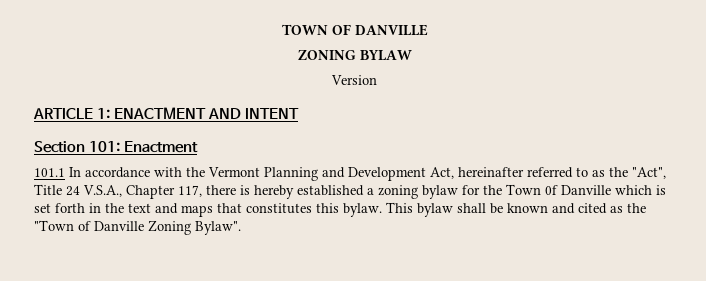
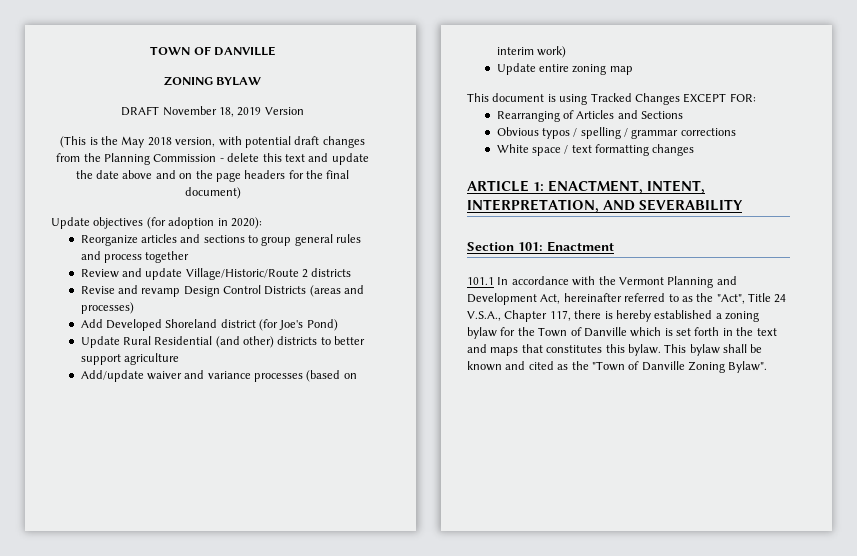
- Version
- ARTICLE 1: ENACTMENT AND INTENT
+ DRAFT November 18, 2019 Version
+ (This is the May 2018 version, with potential draft changes from the Planning Commission - delete this text and update the date above and on the page headers for the final document)
+ Update objectives (for adoption in 2020):
+ Reorganize articles and sections to group general rules and process together
+ Review and update Village/Historic/Route 2 districts
+ Revise and revamp Design Control Districts (areas and processes)
+ Add Developed Shoreland district (for Joe's Pond)
+ Update Rural Residential (and other) districts to better support agriculture
+ Add/update waiver and variance processes (based on interim work)
+ Update entire zoning map
+ This document is using Tracked Changes EXCEPT FOR:
+ Rearranging of Articles and Sections
+ Obvious typos / spelling / grammar corrections
+ White space / text formatting changes
+ ARTICLE 1: ENACTMENT, INTENT, INTERPRETATION, AND SEVERABILITY
- 101.1 In accordance with the Vermont Planning and Development Act, hereinafter referred to as the "Act", Title 24 V.S.A., Chapter 117, there is hereby established a zoning bylaw for the Town 0f Danville which is set forth in the text and maps that constitutes this bylaw.
+ 101.1 In accordance with the Vermont Planning and Development Act, hereinafter referred to as the "Act", Title 24 V.S.A., Chapter 117, there is hereby established a zoning bylaw for the Town of Danville which is set forth in the text and maps that constitutes this bylaw.

